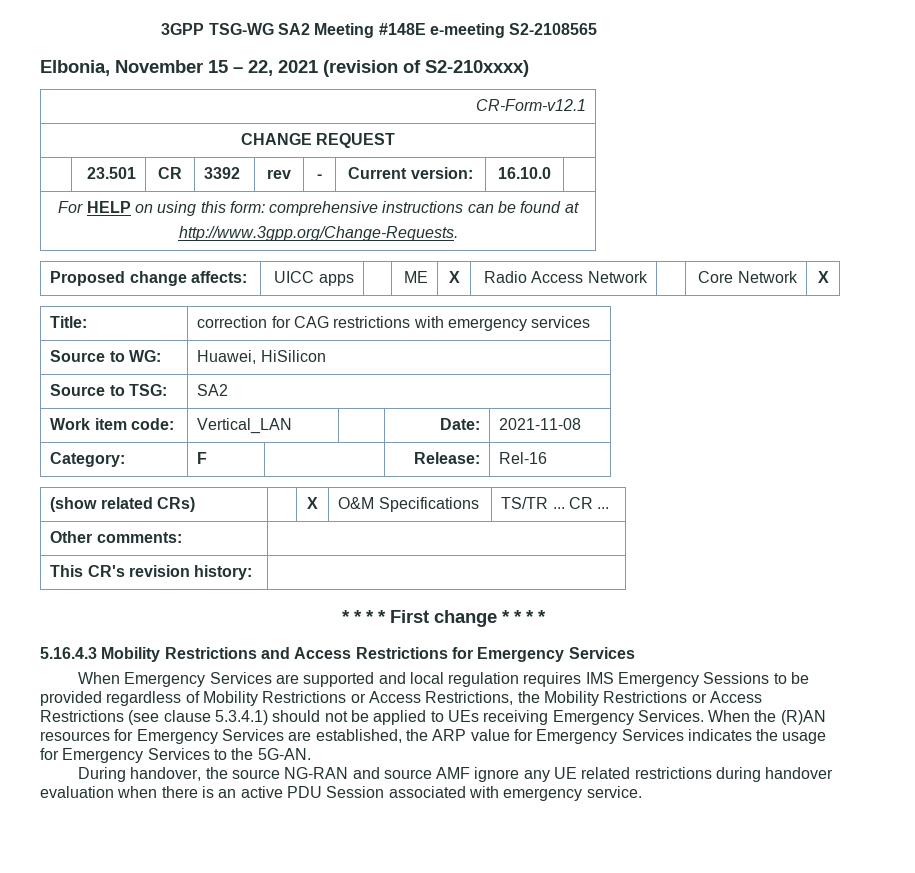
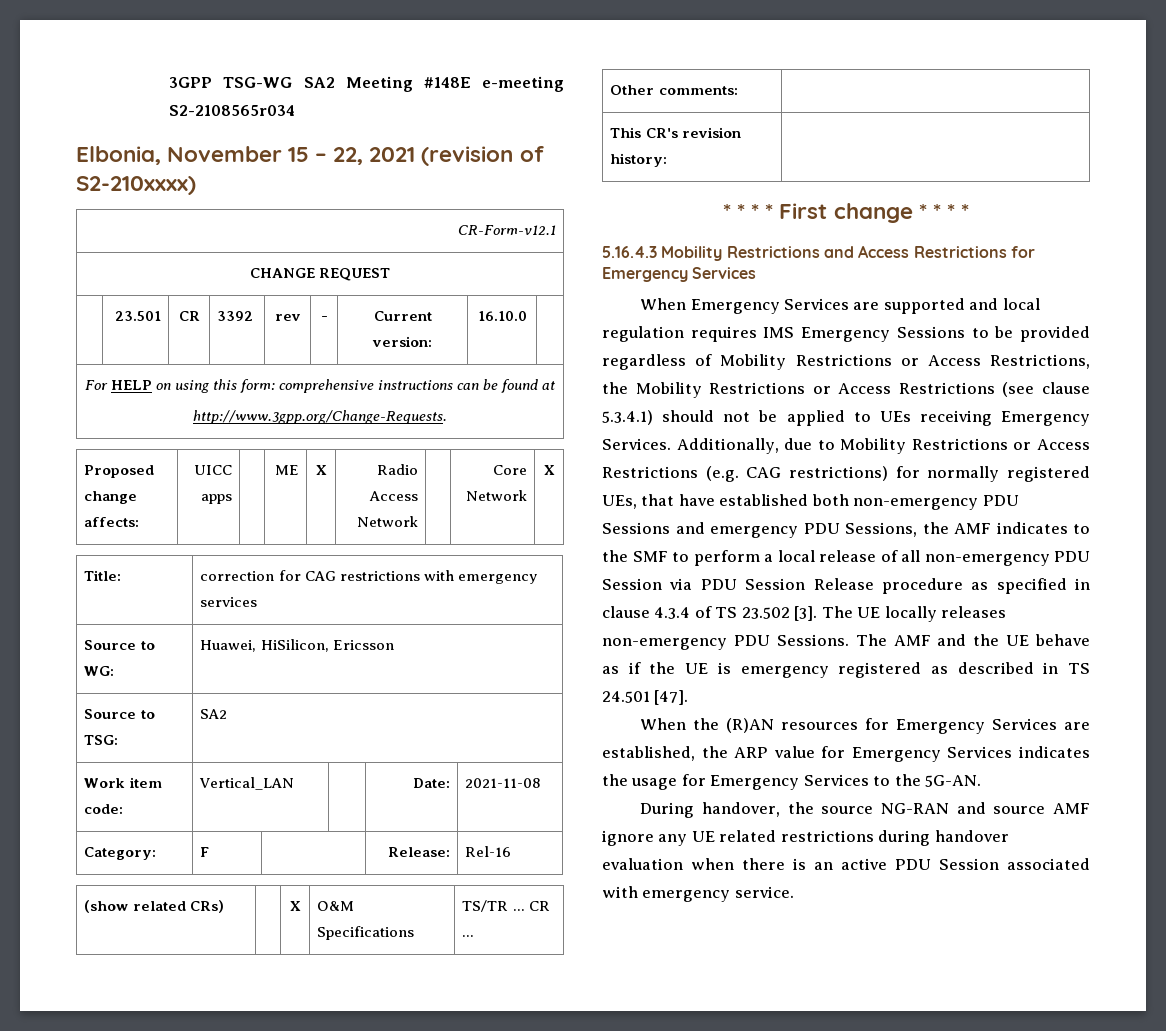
- 3GPP TSG-WG SA2 Meeting #148E e-meeting S2-2108565
+ 3GPP TSG-WG SA2 Meeting #148E e-meeting S2-2108565r034
- Source to WG: | Huawei, HiSilicon
+ Source to WG: | Huawei, HiSilicon, Ericsson
- When Emergency Services are supported and local regulation requires IMS Emergency Sessions to be provided regardless of Mobility Restrictions or Access Restrictions, the Mobility Restrictions or Access Restrictions (see clause 5.3.4.1) should not be applied to UEs receiving Emergency Services. When the (R)AN resources for Emergency Services are established, the ARP value for Emergency Services indicates the usage for Emergency Services to the 5G-AN.
+ When Emergency Services are supported and local regulation requires IMS Emergency Sessions to be provided regardless of Mobility Restrictions or Access Restrictions, the Mobility Restrictions or Access Restrictions (see clause 5.3.4.1) should not be applied to UEs receiving Emergency Services. Additionally, due to Mobility Restrictions or Access Restrictions (e.g. CAG restrictions) for normally registered UEs, that have established both non-emergency PDU Sessions and emergency PDU Sessions, the AMF indicates to the SMF to perform a local release of all non-emergency PDU Session via PDU Session Release procedure as specified in clause 4.3.4 of TS 23.502 [3]. The UE locally releases non-emergency PDU Sessions. The AMF and the UE behave as if the UE is emergency registered as described in TS 24.501 [47].
+ When the (R)AN resources for Emergency Services are established, the ARP value for Emergency Services indicates the usage for Emergency Services to the 5G-AN.

